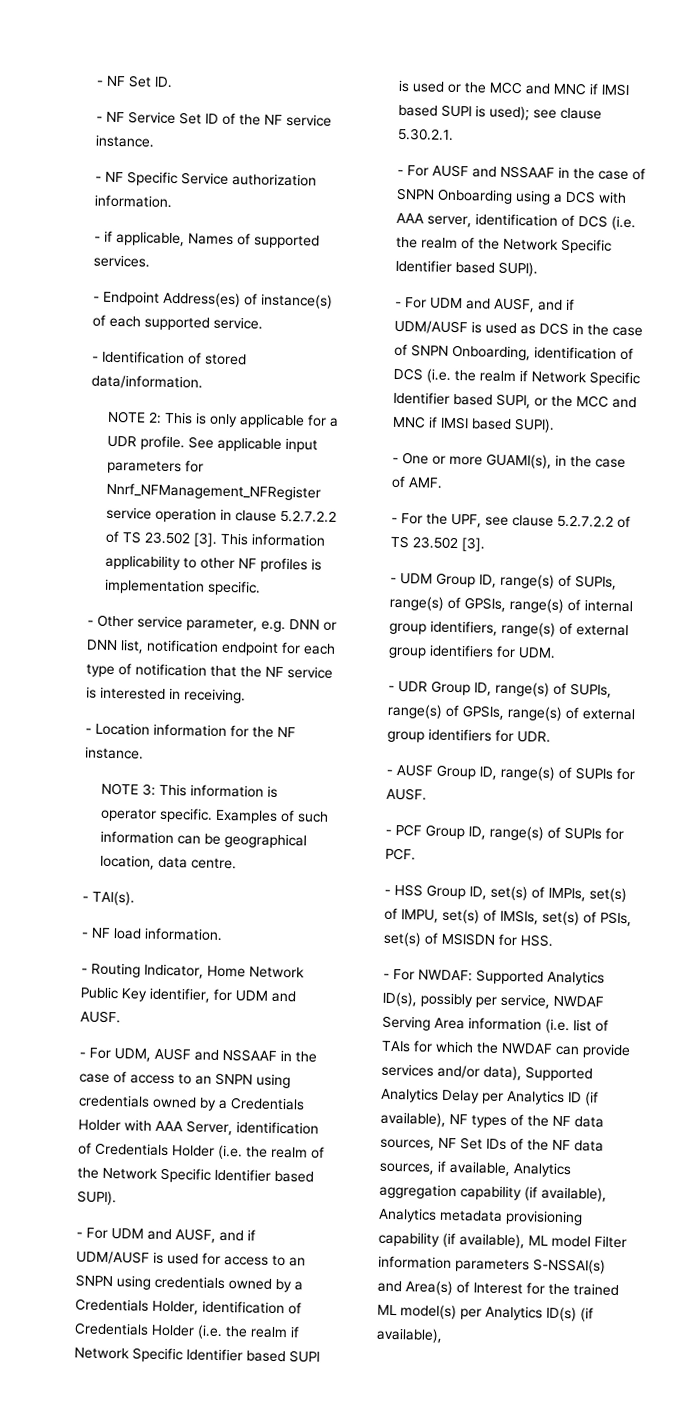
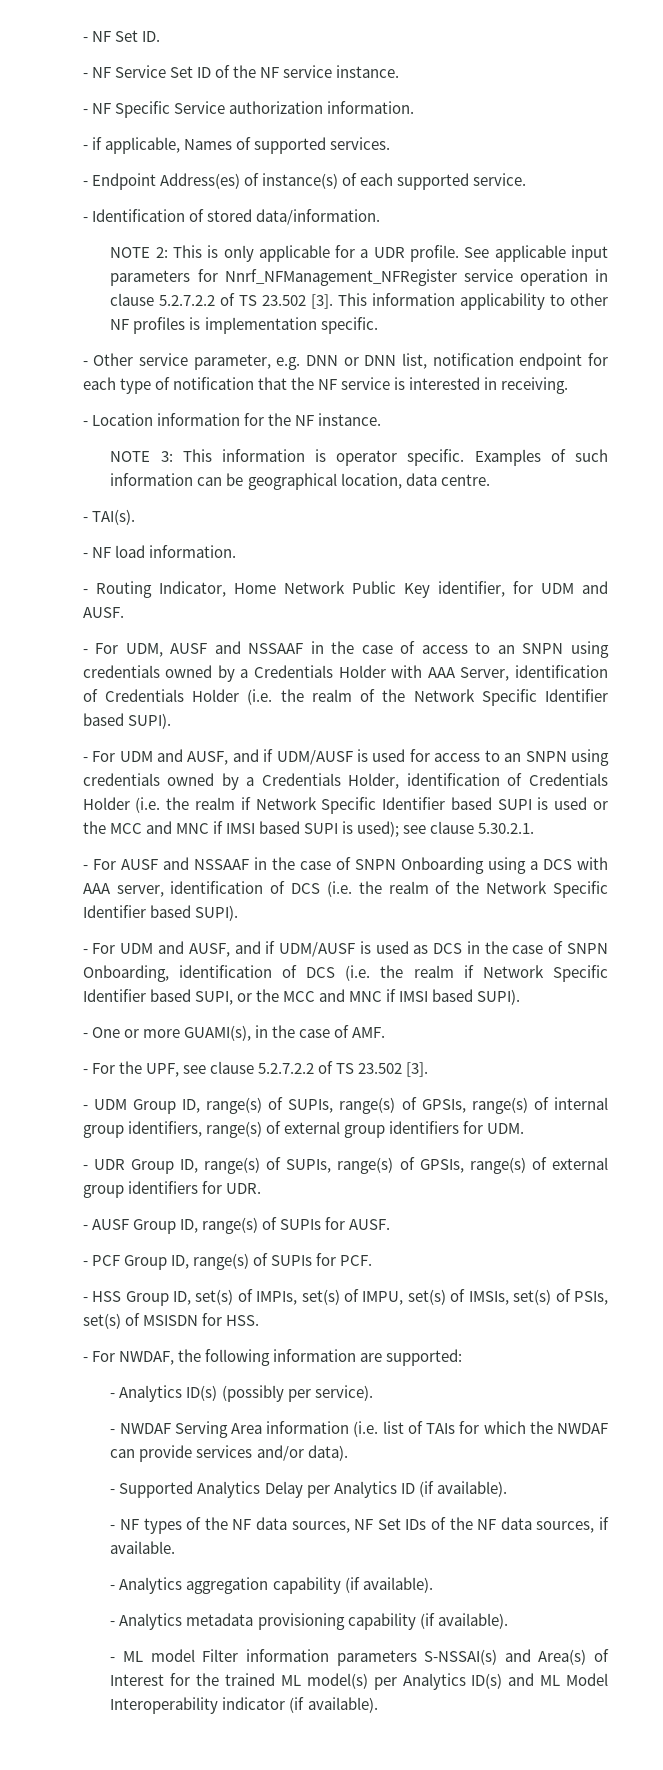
- - For NWDAF: Supported Analytics ID(s), possibly per service, NWDAF Serving Area information (i.e. list of TAIs for which the NWDAF can provide services and/or data), Supported Analytics Delay per Analytics ID (if available), NF types of the NF data sources, NF Set IDs of the NF data sources, if available, Analytics aggregation capability (if available), Analytics metadata provisioning capability (if available), ML model Filter information parameters S-NSSAI(s) and Area(s) of Interest for the trained ML model(s) per Analytics ID(s) (if available),
+ - For NWDAF, the following information are supported:
+ - Analytics ID(s) (possibly per service).
+ - NWDAF Serving Area information (i.e. list of TAIs for which the NWDAF can provide services and/or data).
+ - Supported Analytics Delay per Analytics ID (if available).
+ - NF types of the NF data sources, NF Set IDs of the NF data sources, if available.
+ - Analytics aggregation capability (if available).
+ - Analytics metadata provisioning capability (if available).
+ - ML model Filter information parameters S-NSSAI(s) and Area(s) of Interest for the trained ML model(s) per Analytics ID(s) and ML Model Interoperability indicator (if available).

